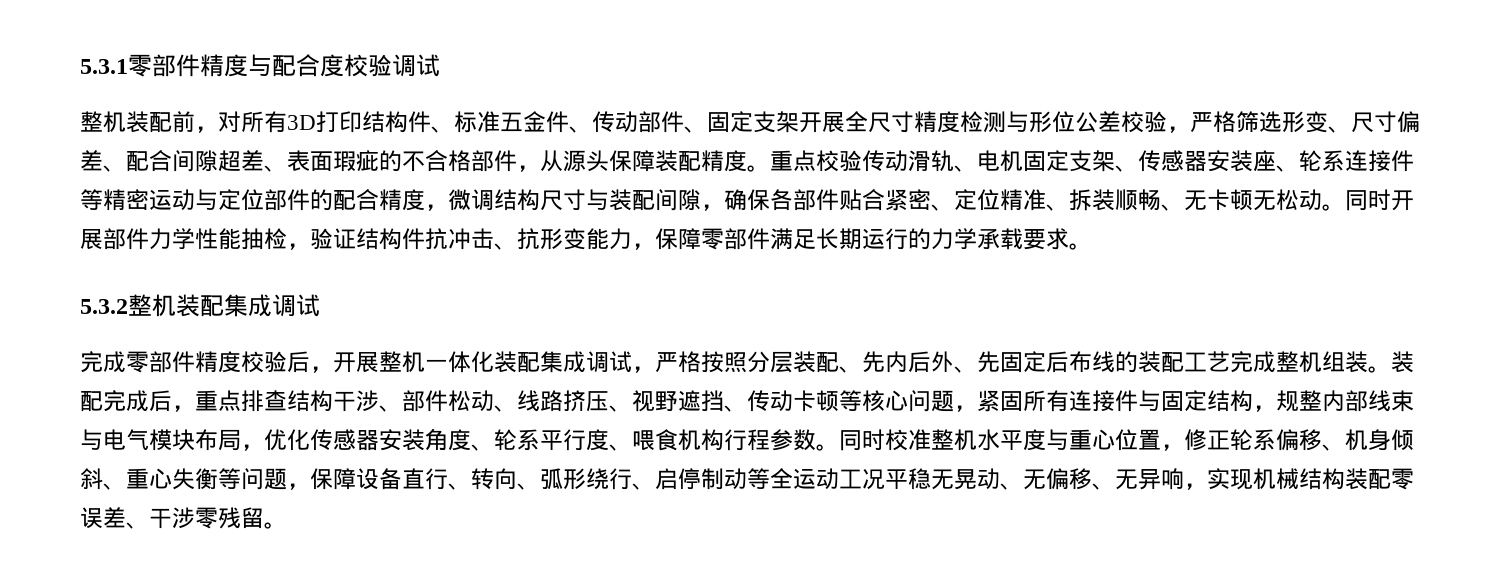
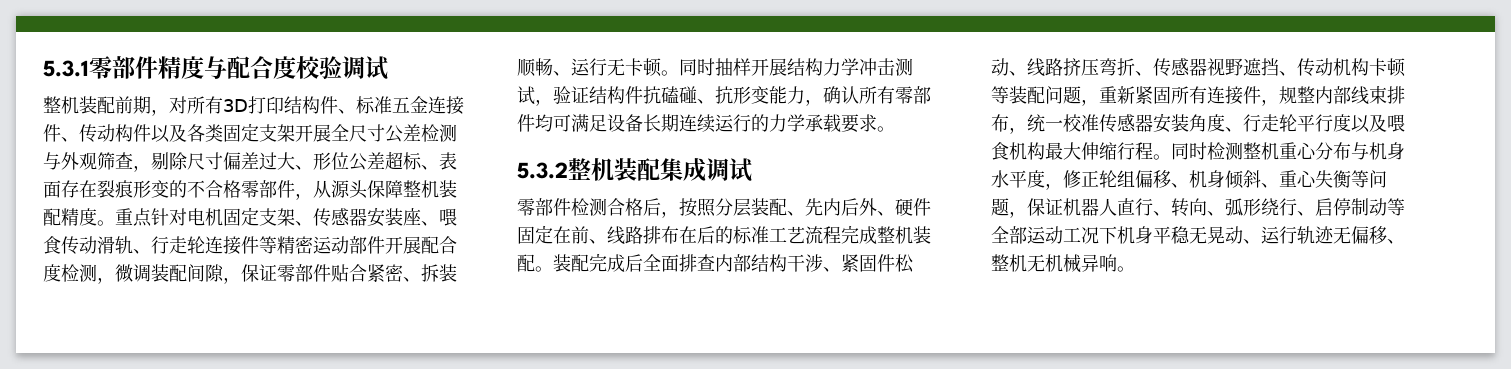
- 整机装配前，对所有3D打印结构件、标准五金件、传动部件、固定支架开展全尺寸精度检测与形位公差校验，严格筛选形变、尺寸偏差、配合间隙超差、表面瑕疵的不合格部件，从源头保障装配精度。
+ 整机装配前期，对所有3D打印结构件、标准五金连接件、传动构件以及各类固定支架开展全尺寸公差检测与外观筛查，剔除尺寸偏差过大、形位公差超标、表面存在裂痕形变的不合格零部件，从源头保障整机装配精度。
- 重点校验传动滑轨、电机固定支架、传感器安装座、轮系连接件等精密运动与定位部件的配合精度，微调结构尺寸与装配间隙，确保各部件贴合紧密、定位精准、拆装顺畅、无卡顿无松动。同时开展部件力学性能抽检，验证结构件抗冲击、抗形变能力，保障零部件满足长期运行的力学承载要求。
+ 重点针对电机固定支架、传感器安装座、喂食传动滑轨、行走轮连接件等精密运动部件开展配合度检测，微调装配间隙，保证零部件贴合紧密、拆装顺畅、运行无卡顿。同时抽样开展结构力学冲击测试，验证结构件抗磕碰、抗形变能力，确认所有零部件均可满足设备长期连续运行的力学承载要求。
- 完成零部件精度校验后，开展整机一体化装配集成调试，严格按照分层装配、先内后外、先固定后布线的装配工艺完成整机组装。
+ 零部件检测合格后，按照分层装配、先内后外、硬件固定在前、线路排布在后的标准工艺流程完成整机装配。
- 装配完成后，重点排查结构干涉、部件松动、线路挤压、视野遮挡、传动卡顿等核心问题，紧固所有连接件与固定结构，规整内部线束与电气模块布局，优化传感器安装角度、轮系平行度、喂食机构行程参数。同时校准整机水平度与重心位置，修正轮系偏移、机身倾斜、重心失衡等问题，保障设备直行、转向、弧形绕行、启停制动等全运动工况平稳无晃动、无偏移、无异响，实现机械结构装配零误差、干涉零残留。
+ 装配完成后全面排查内部结构干涉、紧固件松动、线路挤压弯折、传感器视野遮挡、传动机构卡顿等装配问题，重新紧固所有连接件，规整内部线束排布，统一校准传感器安装角度、行走轮平行度以及喂食机构最大伸缩行程。同时检测整机重心分布与机身水平度，修正轮组偏移、机身倾斜、重心失衡等问题，保证机器人直行、转向、弧形绕行、启停制动等全部运动工况下机身平稳无晃动、运行轨迹无偏移、整机无机械异响。

